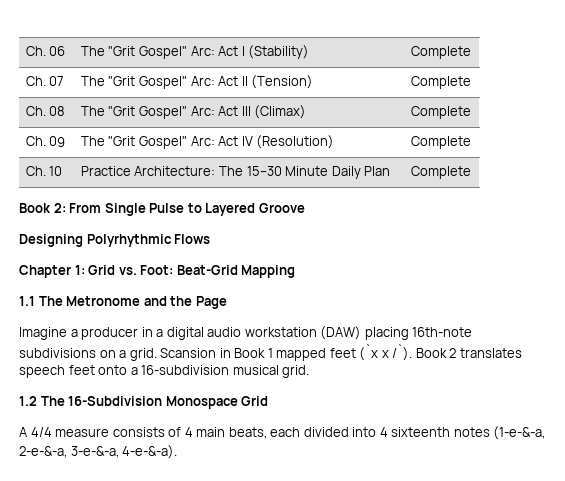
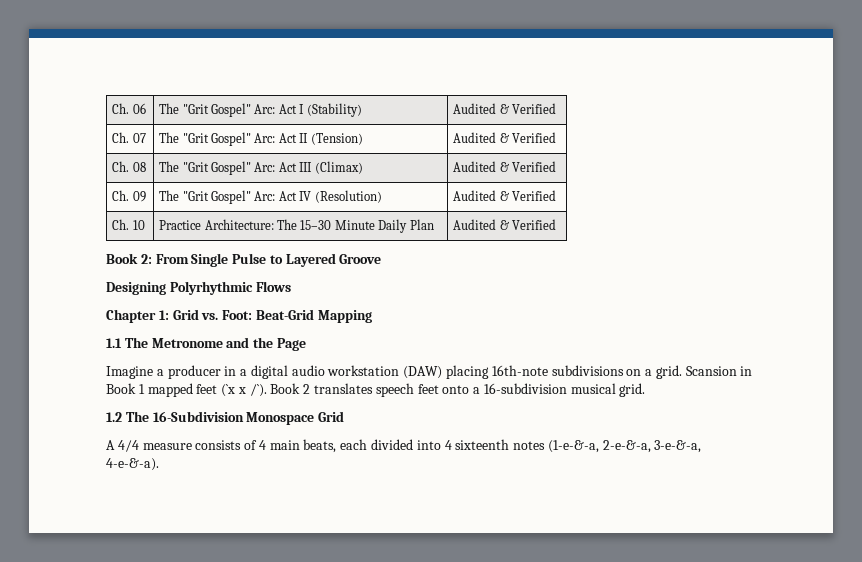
- Ch. 06 | The "Grit Gospel" Arc: Act I (Stability) | Complete
+ Ch. 06 | The "Grit Gospel" Arc: Act I (Stability) | Audited & Verified
- Ch. 07 | The "Grit Gospel" Arc: Act II (Tension) | Complete
+ Ch. 07 | The "Grit Gospel" Arc: Act II (Tension) | Audited & Verified
- Ch. 08 | The "Grit Gospel" Arc: Act III (Climax) | Complete
+ Ch. 08 | The "Grit Gospel" Arc: Act III (Climax) | Audited & Verified
- Ch. 09 | The "Grit Gospel" Arc: Act IV (Resolution) | Complete
+ Ch. 09 | The "Grit Gospel" Arc: Act IV (Resolution) | Audited & Verified
- Ch. 10 | Practice Architecture: The 15–30 Minute Daily Plan | Complete
+ Ch. 10 | Practice Architecture: The 15–30 Minute Daily Plan | Audited & Verified

